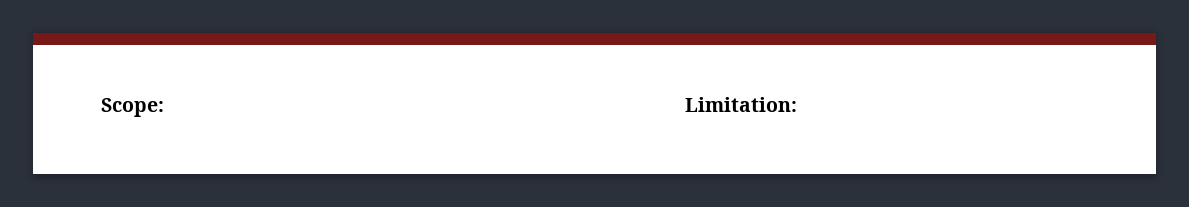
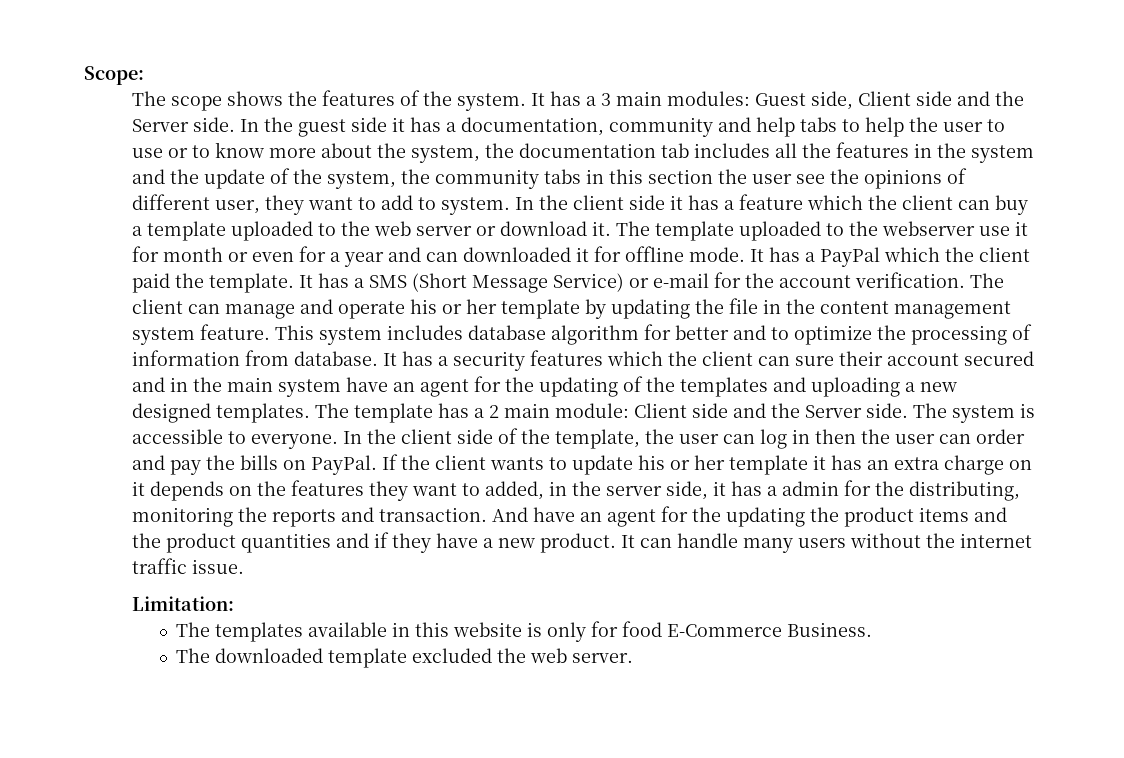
+ The scope shows the features of the system. It has a 3 main modules: Guest side, Client side and the Server side. In the guest side it has a documentation, community and help tabs to help the user to use or to know more about the system, the documentation tab includes all the features in the system and the update of the system, the community tabs in this section the user see the opinions of different user, they want to add to system. In the client side it has a feature which the client can buy a template uploaded to the web server or download it. The template uploaded to the webserver use it for month or even for a year and can downloaded it for offline mode. It has a PayPal which the client paid the template. It has a SMS (Short Message Service) or e-mail for the account verification. The client can manage and operate his or her template by updating the file in the content management system feature. This system includes database algorithm for better and to optimize the processing of information from database. It has a security features which the client can sure their account secured and in the main system have an agent for the updating of the templates and uploading a new designed templates. The template has a 2 main module: Client side and the Server side. The system is accessible to everyone. In the client side of the template, the user can log in then the user can order and pay the bills on PayPal. If the client wants to update his or her template it has an extra charge on it depends on the features they want to added, in the server side, it has a admin for the distributing, monitoring the reports and transaction. And have an agent for the updating the product items and the product quantities and if they have a new product. It can handle many users without the internet traffic issue.
  Limitation:
+ The templates available in this website is only for food E-Commerce Business.
+ The downloaded template excluded the web server.

